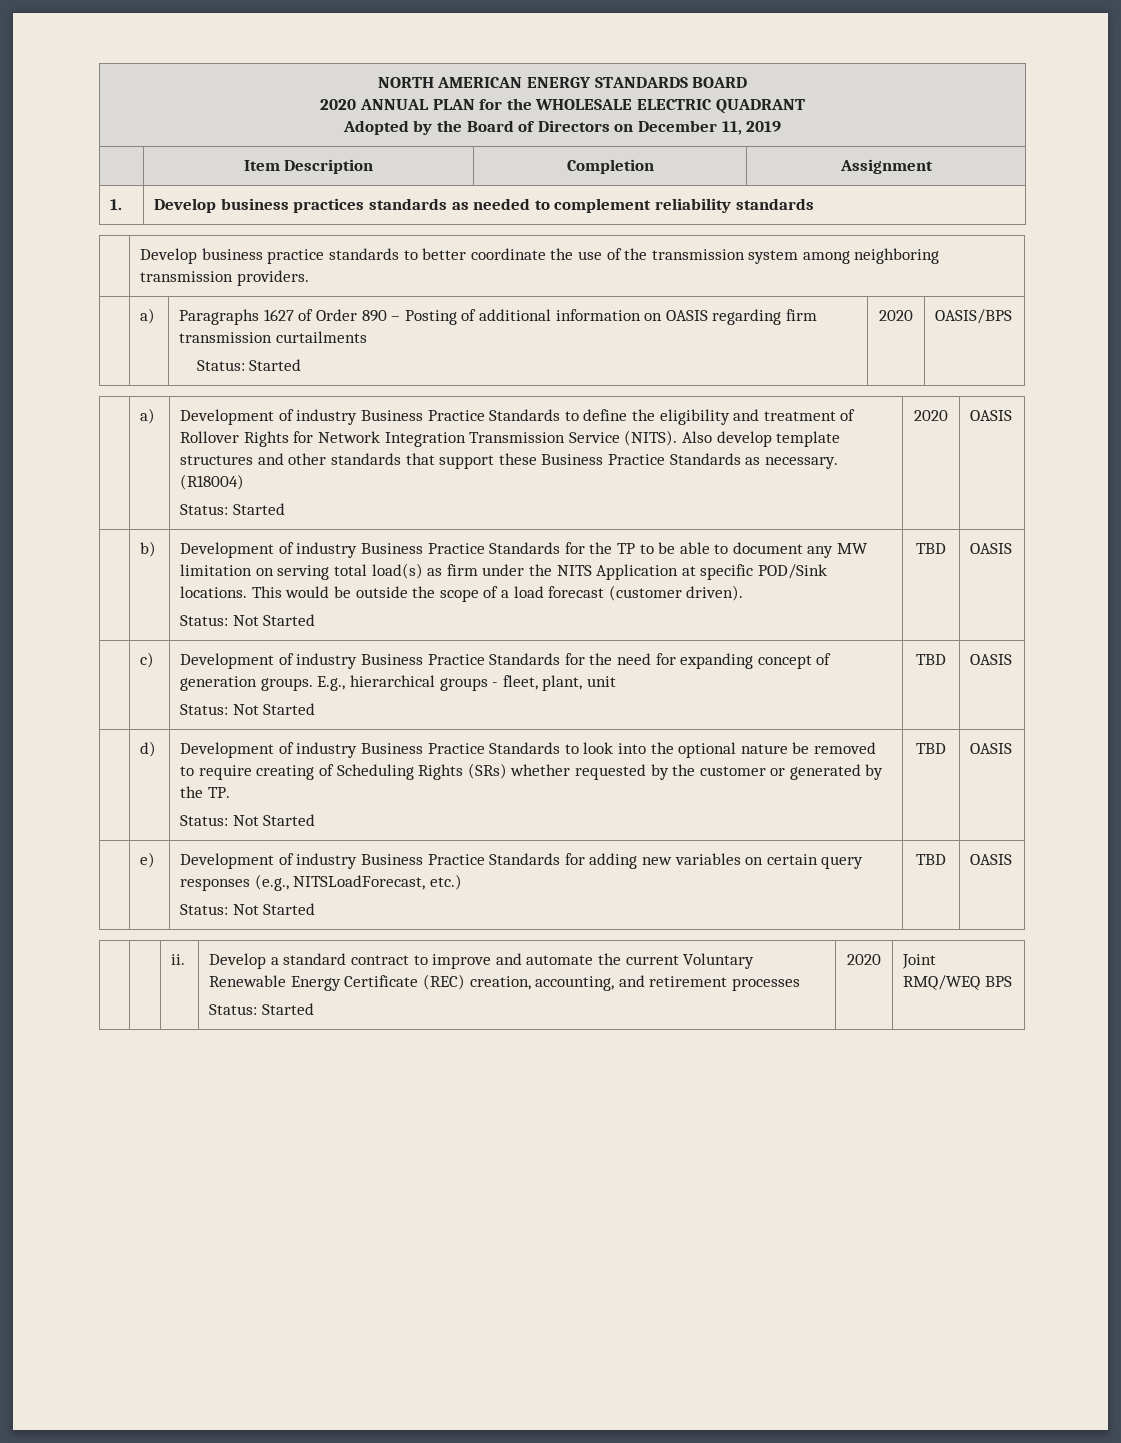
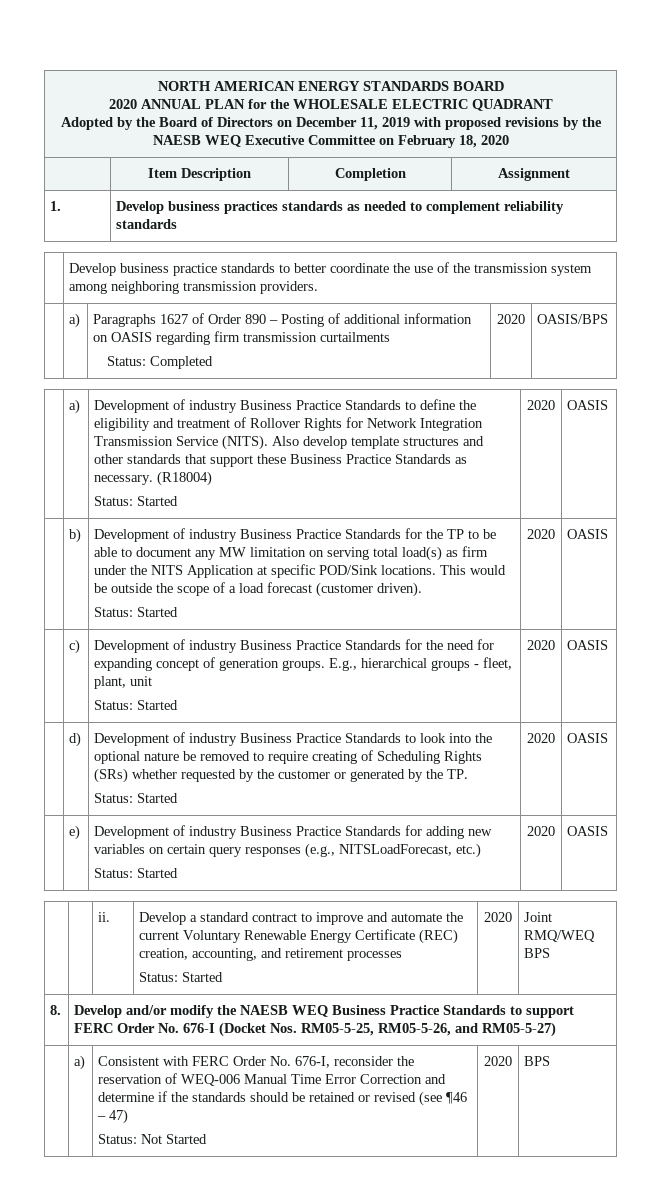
  NORTH AMERICAN ENERGY STANDARDS BOARD
  2020 ANNUAL PLAN for the WHOLESALE ELECTRIC QUADRANT
- Adopted by the Board of Directors on December 11, 2019
+ Adopted by the Board of Directors on December 11, 2019 with proposed revisions by the NAESB WEQ Executive Committee on February 18, 2020
  | a) | Paragraphs 1627 of Order 890 – Posting of additional information on OASIS regarding firm transmission curtailments
- Status: Started | 2020 | OASIS/BPS
+ Status: Completed | 2020 | OASIS/BPS
  This would be outside the scope of a load forecast (customer driven).
- Status: Not Started | TBD
+ Status: Started | 2020
  | c) | Development of industry Business Practice Standards for the need for expanding concept of generation groups. E.g., hierarchical groups - fleet, plant, unit
- Status: Not Started | TBD | OASIS
+ Status: Started | 2020 | OASIS
  | d) | Development of industry Business Practice Standards to look into the optional nature be removed to require creating of Scheduling Rights (SRs) whether requested by the customer or generated by the TP.
- Status: Not Started | TBD | OASIS
+ Status: Started | 2020 | OASIS
  | e) | Development of industry Business Practice Standards for adding new variables on certain query responses (e.g., NITSLoadForecast, etc.)
- Status: Not Started | TBD | OASIS
+ Status: Started | 2020 | OASIS
+ 8. | Develop and/or modify the NAESB WEQ Business Practice Standards to support FERC Order No. 676-I (Docket Nos. RM05-5-25, RM05-5-26, and RM05-5-27)
+ | a) | Consistent with FERC Order No. 676-I, reconsider the reservation of WEQ-006 Manual Time Error Correction and determine if the standards should be retained or revised (see ¶46 – 47)
+ Status: Not Started | 2020 | BPS

